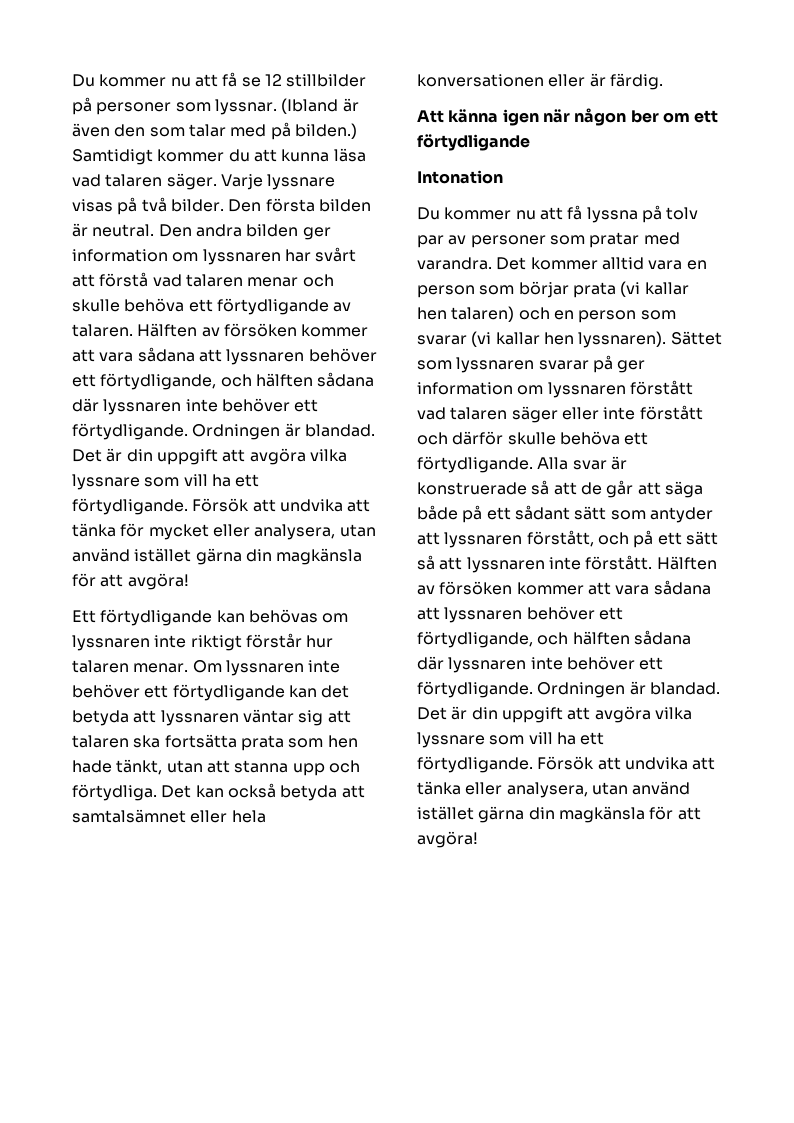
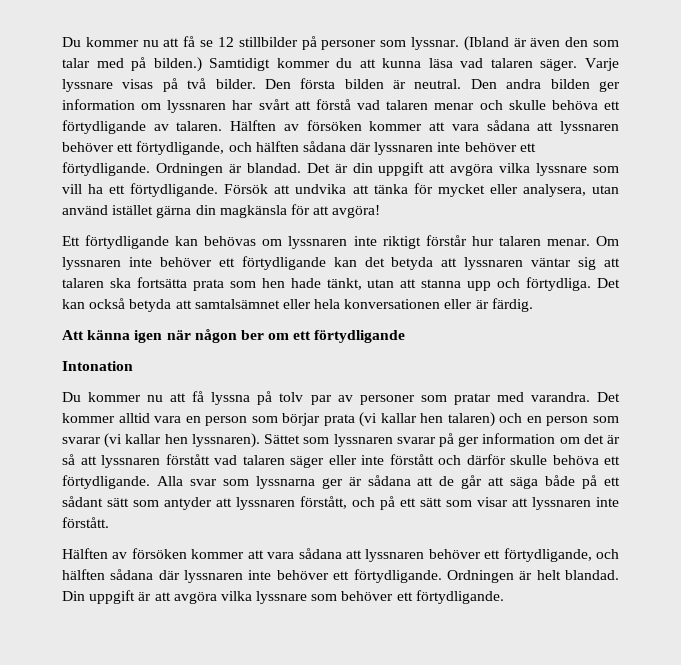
- Sättet som lyssnaren svarar på ger information om lyssnaren förstått vad talaren säger eller inte förstått och därför skulle behöva ett förtydligande.
+ Sättet som lyssnaren svarar på ger information om det är så att lyssnaren förstått vad talaren säger eller inte förstått och därför skulle behöva ett förtydligande.
- Alla svar är konstruerade så att de går att säga både på ett sådant sätt som antyder att lyssnaren förstått, och på ett sätt så att lyssnaren inte förstått. Hälften av försöken kommer att vara sådana att lyssnaren behöver ett förtydligande, och hälften sådana där lyssnaren inte behöver ett förtydligande.
+ Alla svar som lyssnarna ger är sådana att de går att säga både på ett sådant sätt som antyder att lyssnaren förstått, och på ett sätt som visar att lyssnaren inte förstått.
+ Hälften av försöken kommer att vara sådana att lyssnaren behöver ett förtydligande, och hälften sådana där lyssnaren inte behöver ett förtydligande.
- Ordningen är blandad. Det är din uppgift att avgöra vilka lyssnare som vill ha ett förtydligande. Försök att undvika att tänka eller analysera, utan använd istället gärna din magkänsla för att avgöra!
+ Ordningen är helt blandad. Din uppgift är att avgöra vilka lyssnare som behöver ett förtydligande.

